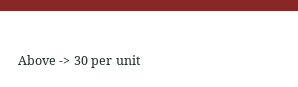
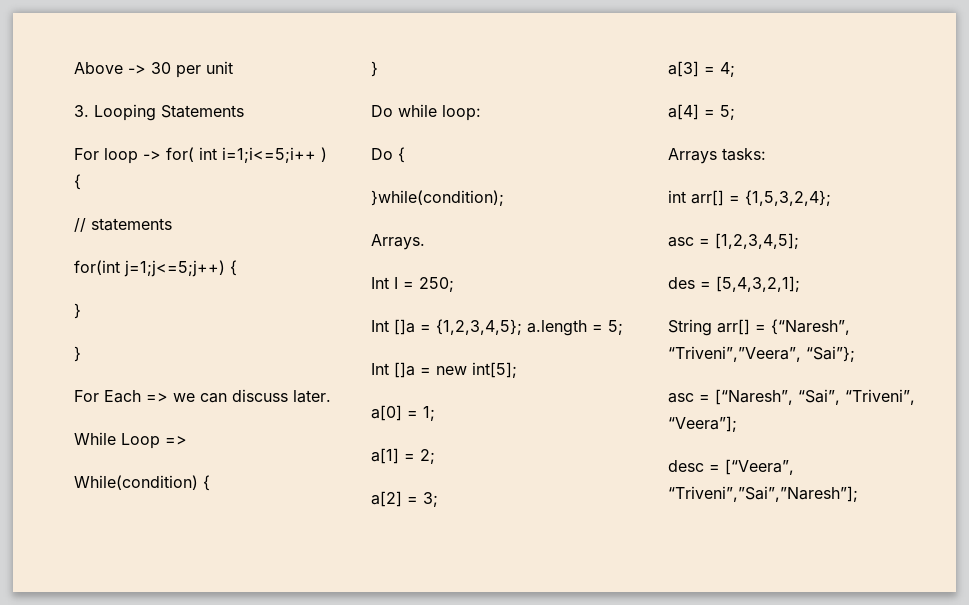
+ 3. Looping Statements
+ For loop -> for( int i=1;i<=5;i++ ) {
+ // statements
+ for(int j=1;j<=5;j++) {
+ }
+ }
+ For Each => we can discuss later.
+ While Loop =>
+ While(condition) {
+ }
+ Do while loop:
+ Do {
+ }while(condition);
+ Arrays.
+ Int I = 250;
+ Int []a = {1,2,3,4,5}; a.length = 5;
+ Int []a = new int[5];
+ a[0] = 1;
+ a[1] = 2;
+ a[2] = 3;
+ a[3] = 4;
+ a[4] = 5;
+ Arrays tasks:
+ int arr[] = {1,5,3,2,4};
+ asc = [1,2,3,4,5];
+ des = [5,4,3,2,1];
+ String arr[] = {“Naresh”, “Triveni”,”Veera”, “Sai”};
+ asc = [“Naresh”, “Sai”, “Triveni”, “Veera”];
+ desc = [“Veera”, “Triveni”,”Sai”,”Naresh”];

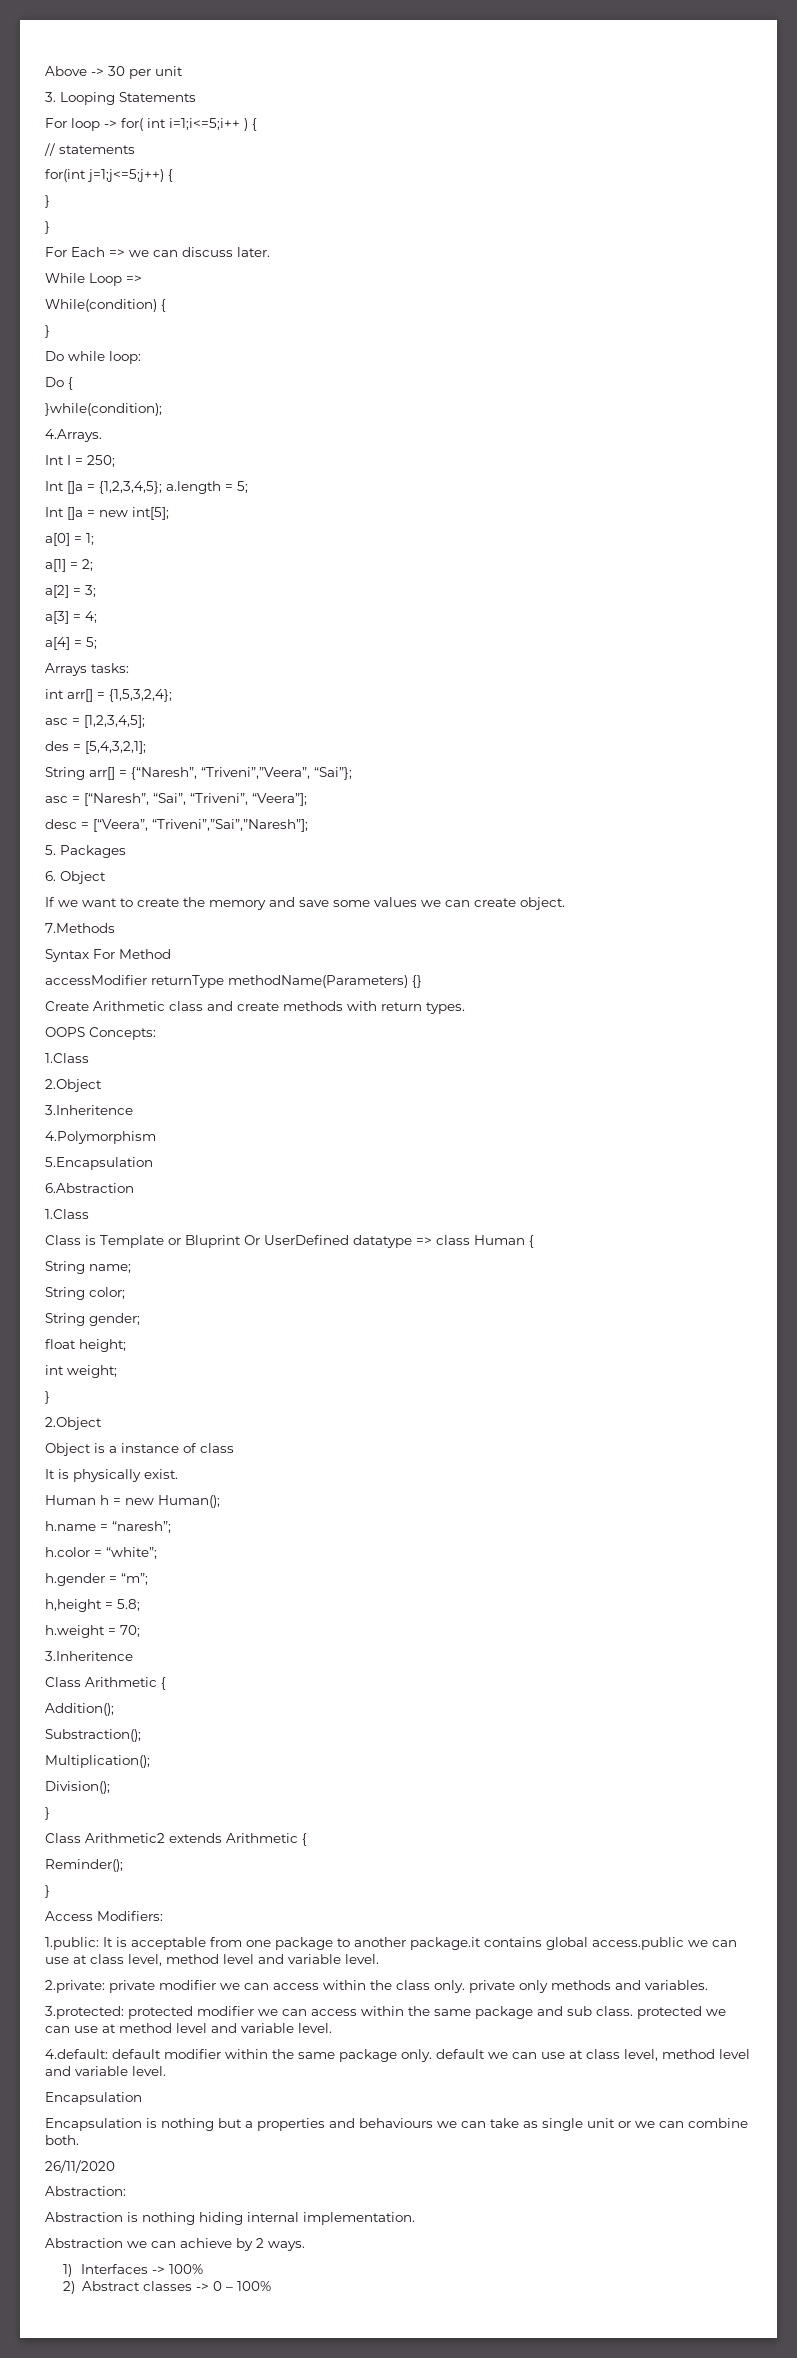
- Arrays.
+ 4.Arrays.
+ 5. Packages
+ 6. Object
+ If we want to create the memory and save some values we can create object.
+ 7.Methods
+ Syntax For Method
+ accessModifier returnType methodName(Parameters) {}
+ Create Arithmetic class and create methods with return types.
+ OOPS Concepts:
+ 1.Class
+ 2.Object
+ 3.Inheritence
+ 4.Polymorphism
+ 5.Encapsulation
+ 6.Abstraction
+ 1.Class
+ Class is Template or Bluprint Or UserDefined datatype => class Human {
+ String name;
+ String color;
+ String gender;
+ float height;
+ int weight;
+ }
+ 2.Object
+ Object is a instance of class
+ It is physically exist.
+ Human h = new Human();
+ h.name = “naresh”;
+ h.color = “white”;
+ h.gender = “m”;
+ h,height = 5.8;
+ h.weight = 70;
+ 3.Inheritence
+ Class Arithmetic {
+ Addition();
+ Substraction();
+ Multiplication();
+ Division();
+ }
+ Class Arithmetic2 extends Arithmetic {
+ Reminder();
+ }
+ Access Modifiers:
+ 1.public: It is acceptable from one package to another package.it contains global access.public we can use at class level, method level and variable level.
+ 2.private: private modifier we can access within the class only. private only methods and variables.
+ 3.protected: protected modifier we can access within the same package and sub class. protected we can use at method level and variable level.
+ 4.default: default modifier within the same package only. default we can use at class level, method level and variable level.
+ Encapsulation
+ Encapsulation is nothing but a properties and behaviours we can take as single unit or we can combine both.
+ 26/11/2020
+ Abstraction:
+ Abstraction is nothing hiding internal implementation.
+ Abstraction we can achieve by 2 ways.
+ 1) Interfaces -> 100%
+ 2) Abstract classes -> 0 – 100%

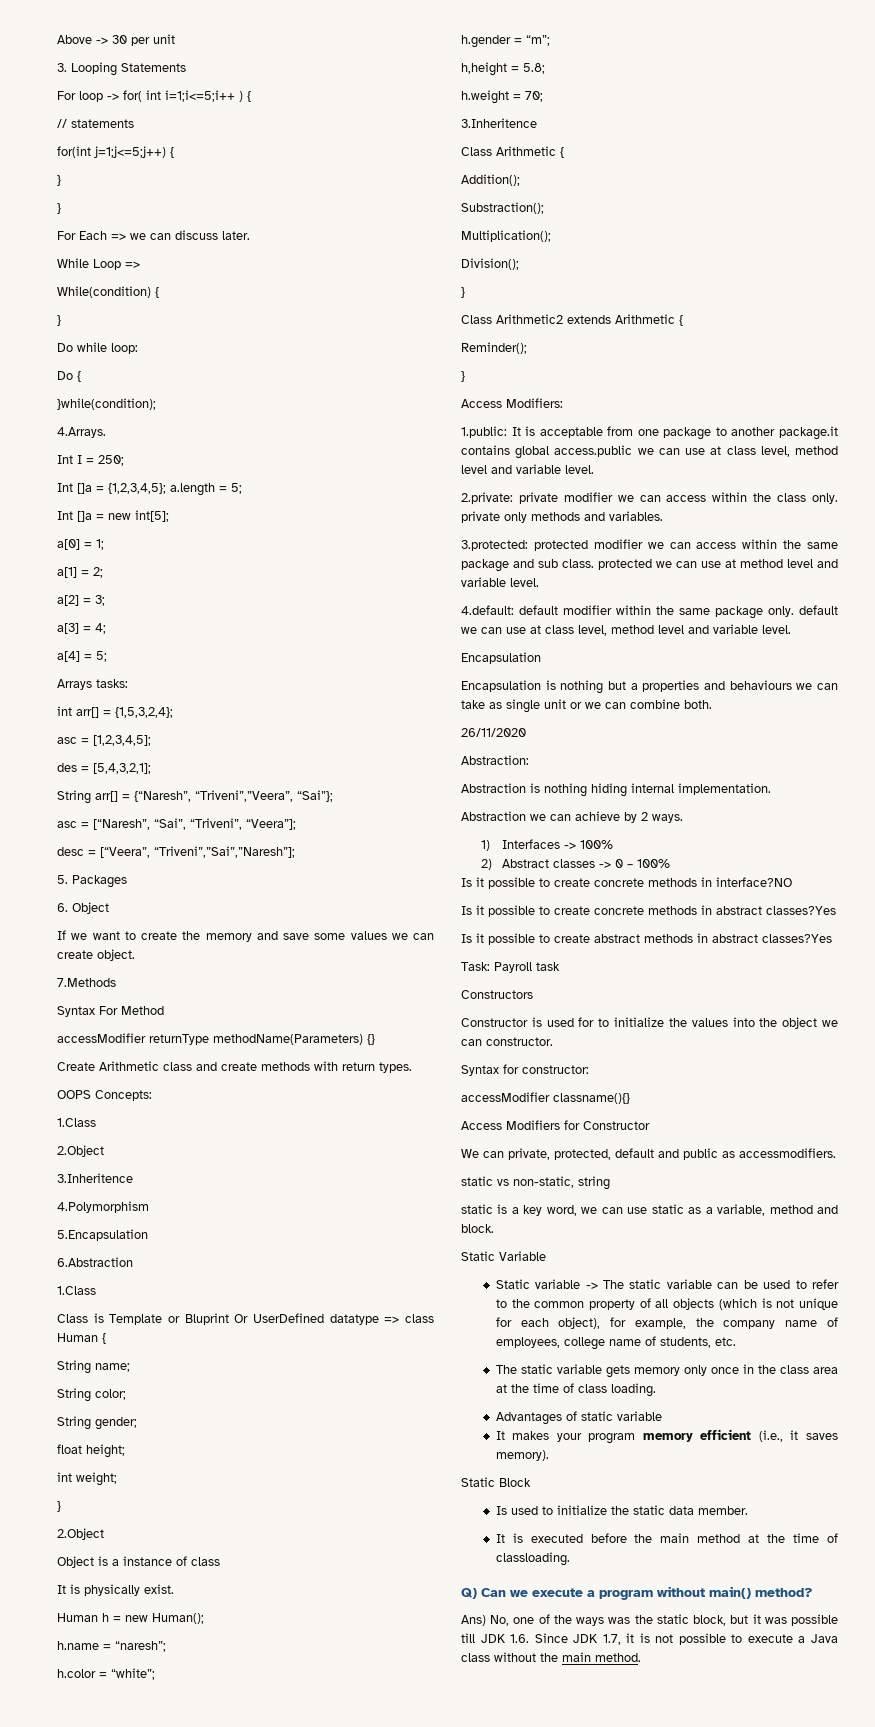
+ Is it possible to create concrete methods in interface?NO
+ Is it possible to create concrete methods in abstract classes?Yes
+ Is it possible to create abstract methods in abstract classes?Yes
+ Task: Payroll task
+ Constructors
+ Constructor is used for to initialize the values into the object we can constructor.
+ Syntax for constructor:
+ accessModifier classname(){}
+ Access Modifiers for Constructor
+ We can private, protected, default and public as accessmodifiers.
+ static vs non-static, string
+ static is a key word, we can use static as a variable, method and block.
+ Static Variable
+ Static variable -> The static variable can be used to refer to the common property of all objects (which is not unique for each object), for example, the company name of employees, college name of students, etc.
+ The static variable gets memory only once in the class area at the time of class loading.
+ Advantages of static variable
+ It makes your program memory efficient (i.e., it saves memory).
+ Static Block
+ Is used to initialize the static data member.
+ It is executed before the main method at the time of classloading.
+ Q) Can we execute a program without main() method?
+ Ans) No, one of the ways was the static block, but it was possible till JDK 1.6. Since JDK 1.7, it is not possible to execute a Java class without the main method.

